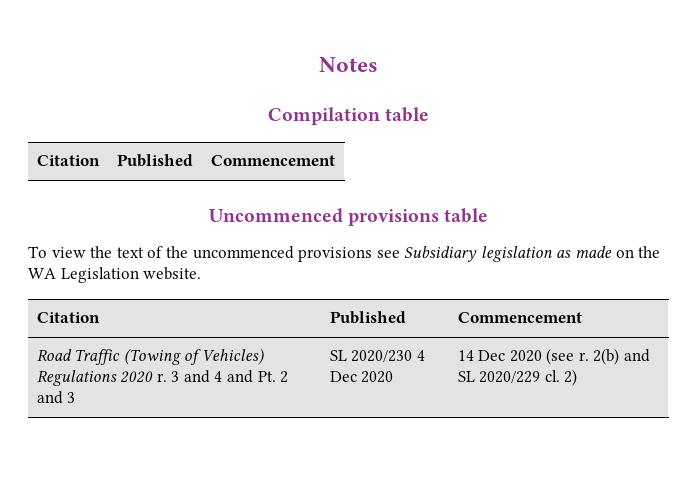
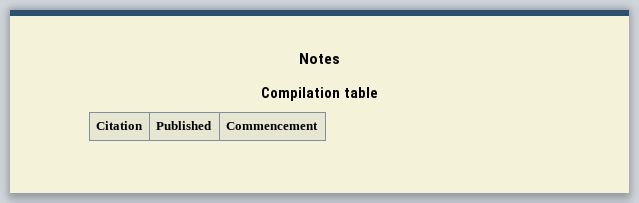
- Uncommenced provisions table
- To view the text of the uncommenced provisions see Subsidiary legislation as made on the WA Legislation website.
- Citation | Published | Commencement
- Road Traffic (Towing of Vehicles) Regulations 2020 r. 3 and 4 and Pt. 2 and 3 | SL 2020/230 4 Dec 2020 | 14 Dec 2020 (see r. 2(b) and SL 2020/229 cl. 2)

